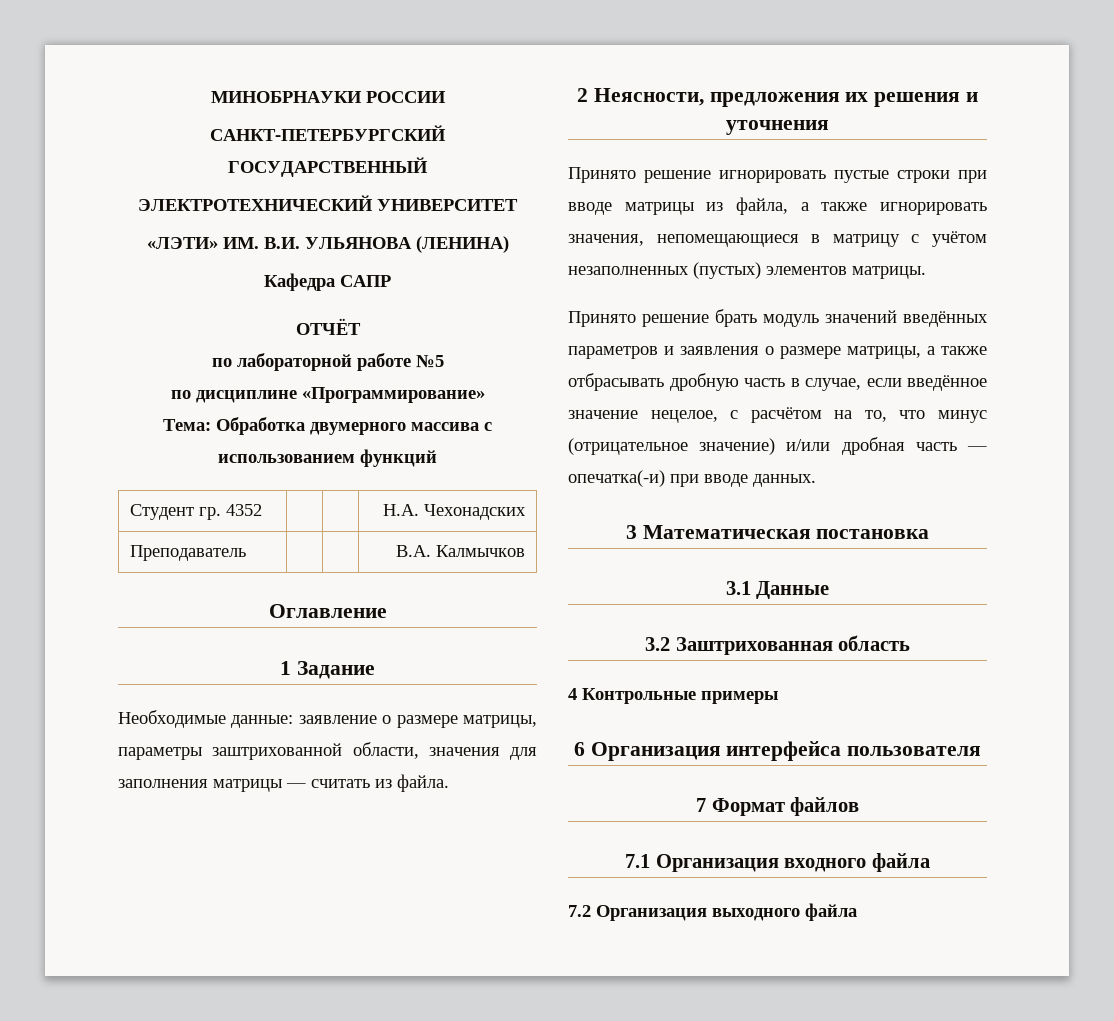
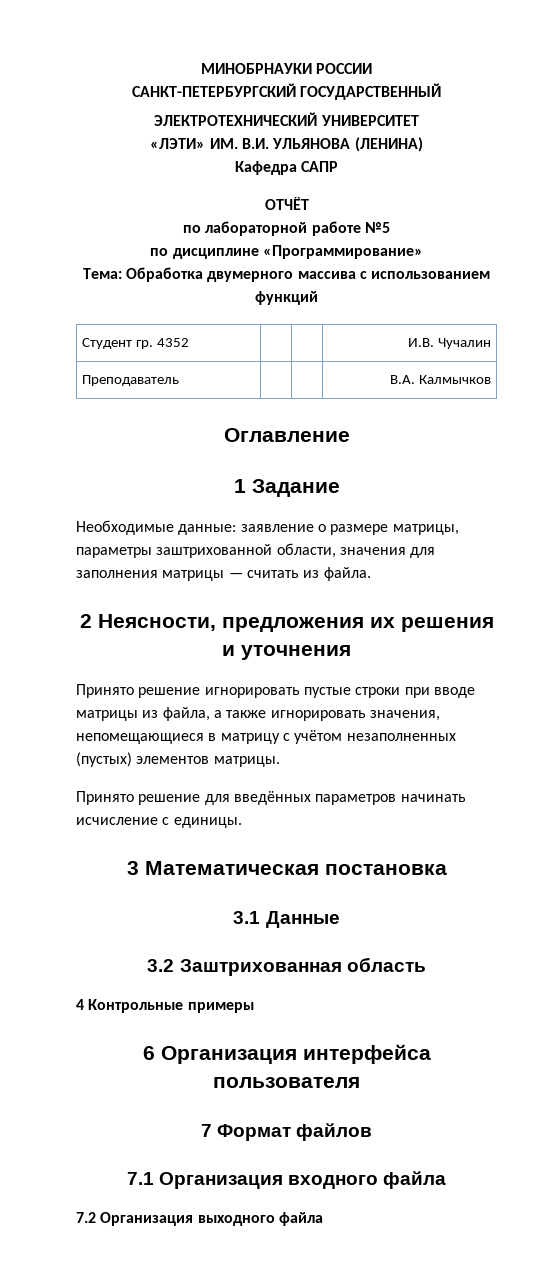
- Студент гр. 4352 | | | Н.А. Чехонадских
+ Студент гр. 4352 | | | И.В. Чучалин
- Принято решение брать модуль значений введённых параметров и заявления о размере матрицы, а также отбрасывать дробную часть в случае, если введённое значение нецелое, с расчётом на то, что минус (отрицательное значение) и/или дробная часть — опечатка(-и) при вводе данных.
+ Принято решение для введённых параметров начинать исчисление с единицы.

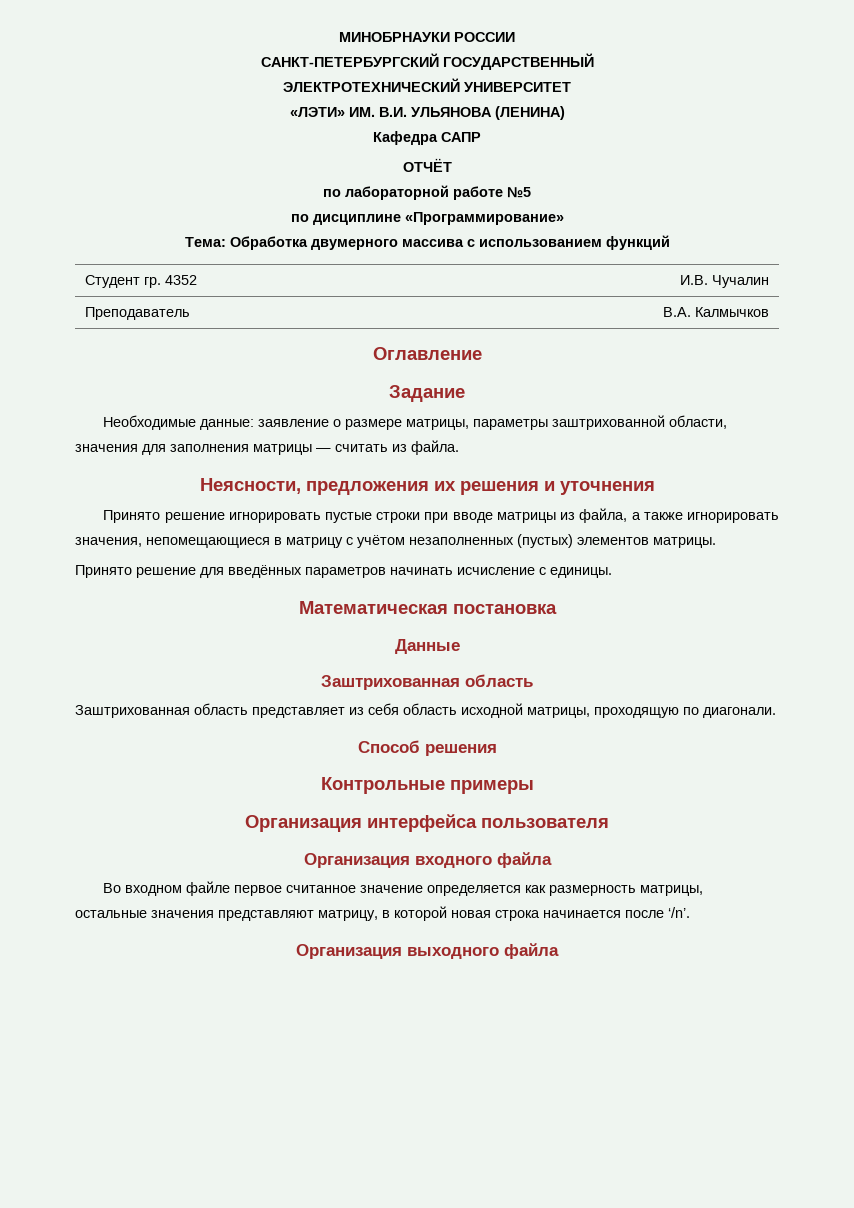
- 1 Задание
+ Задание
- 2 Неясности, предложения их решения и уточнения
+ Неясности, предложения их решения и уточнения
- 3 Математическая постановка
+ Математическая постановка
- 3.1 Данные
- 3.2 Заштрихованная область
+ Данные
+ Заштрихованная область
- 4 Контрольные примеры
+ Заштрихованная область представляет из себя область исходной матрицы, проходящую по диагонали.
+ Способ решения
+ Контрольные примеры
- 6 Организация интерфейса пользователя
+ Организация интерфейса пользователя
- 7 Формат файлов
- 7.1 Организация входного файла
+ Организация входного файла
- 7.2 Организация выходного файла
+ Во входном файле первое считанное значение определяется как размерность матрицы, остальные значения представляют матрицу, в которой новая строка начинается после ‘/n’.
+ Организация выходного файла

